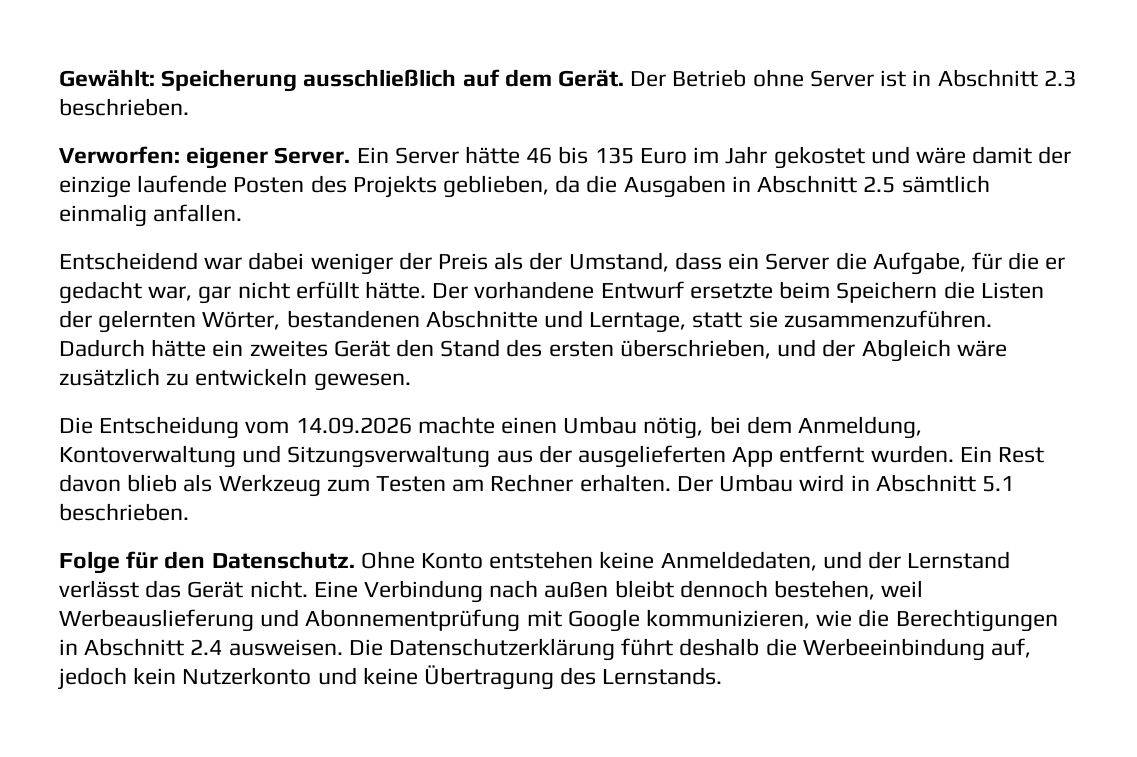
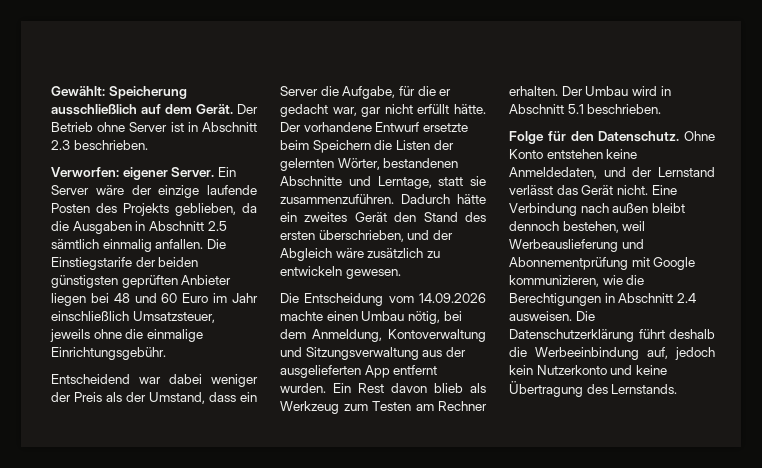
- Ein Server hätte 46 bis 135 Euro im Jahr gekostet und wäre damit der einzige laufende Posten des Projekts geblieben, da die Ausgaben in Abschnitt 2.5 sämtlich einmalig anfallen.
+ Ein Server wäre der einzige laufende Posten des Projekts geblieben, da die Ausgaben in Abschnitt 2.5 sämtlich einmalig anfallen. Die Einstiegstarife der beiden günstigsten geprüften Anbieter liegen bei 48 und 60 Euro im Jahr einschließlich Umsatzsteuer, jeweils ohne die einmalige Einrichtungsgebühr.

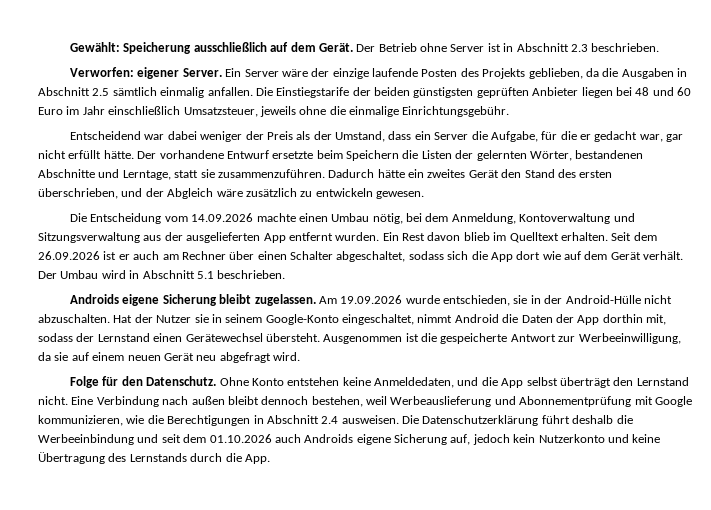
- Ein Rest davon blieb als Werkzeug zum Testen am Rechner erhalten.
+ Ein Rest davon blieb im Quelltext erhalten. Seit dem 26.09.2026 ist er auch am Rechner über einen Schalter abgeschaltet, sodass sich die App dort wie auf dem Gerät verhält.
+ Androids eigene Sicherung bleibt zugelassen. Am 19.09.2026 wurde entschieden, sie in der Android-Hülle nicht abzuschalten. Hat der Nutzer sie in seinem Google-Konto eingeschaltet, nimmt Android die Daten der App dorthin mit, sodass der Lernstand einen Gerätewechsel übersteht. Ausgenommen ist die gespeicherte Antwort zur Werbeeinwilligung, da sie auf einem neuen Gerät neu abgefragt wird.
- Ohne Konto entstehen keine Anmeldedaten, und der Lernstand verlässt das Gerät nicht.
+ Ohne Konto entstehen keine Anmeldedaten, und die App selbst überträgt den Lernstand nicht.
- Die Datenschutzerklärung führt deshalb die Werbeeinbindung auf, jedoch kein Nutzerkonto und keine Übertragung des Lernstands.
+ Die Datenschutzerklärung führt deshalb die Werbeeinbindung und seit dem 01.10.2026 auch Androids eigene Sicherung auf, jedoch kein Nutzerkonto und keine Übertragung des Lernstands durch die App.

